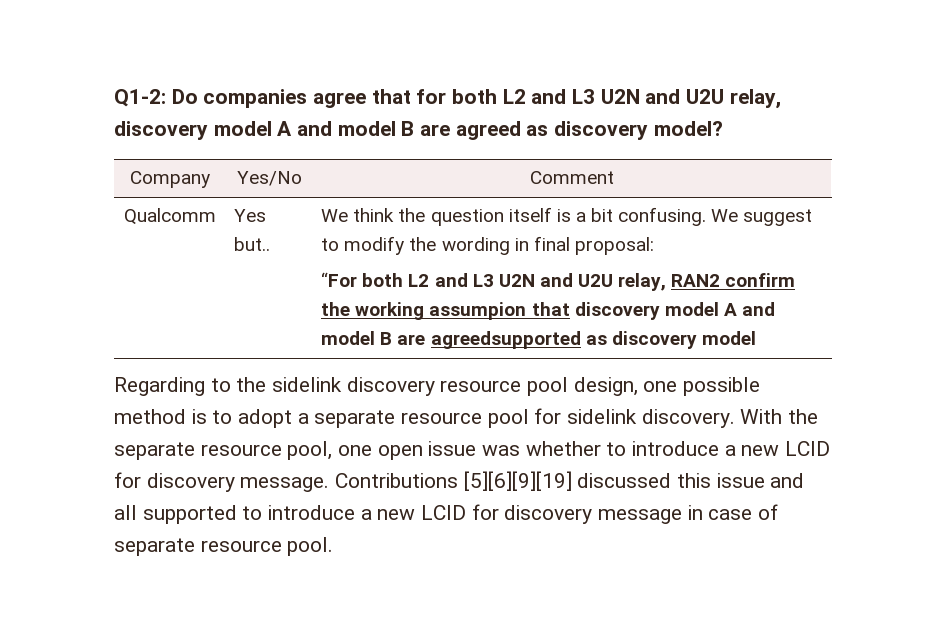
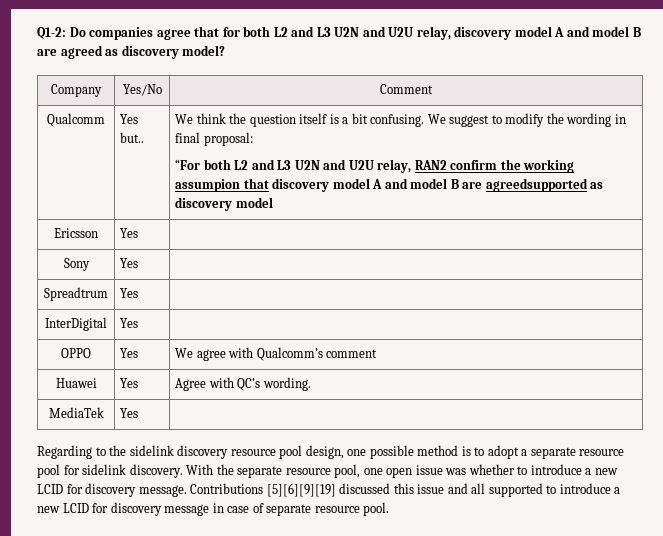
+ Ericsson | Yes |
+ Sony | Yes |
+ Spreadtrum | Yes |
+ InterDigital | Yes |
+ OPPO | Yes | We agree with Qualcomm’s comment
+ Huawei | Yes | Agree with QC’s wording.
+ MediaTek | Yes |

